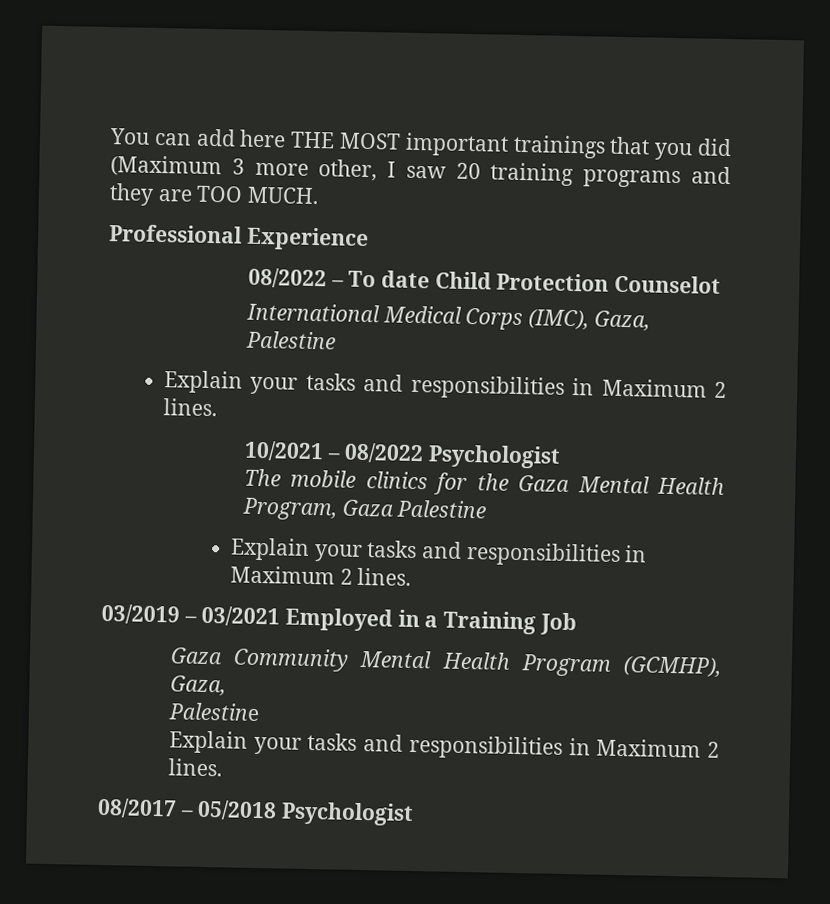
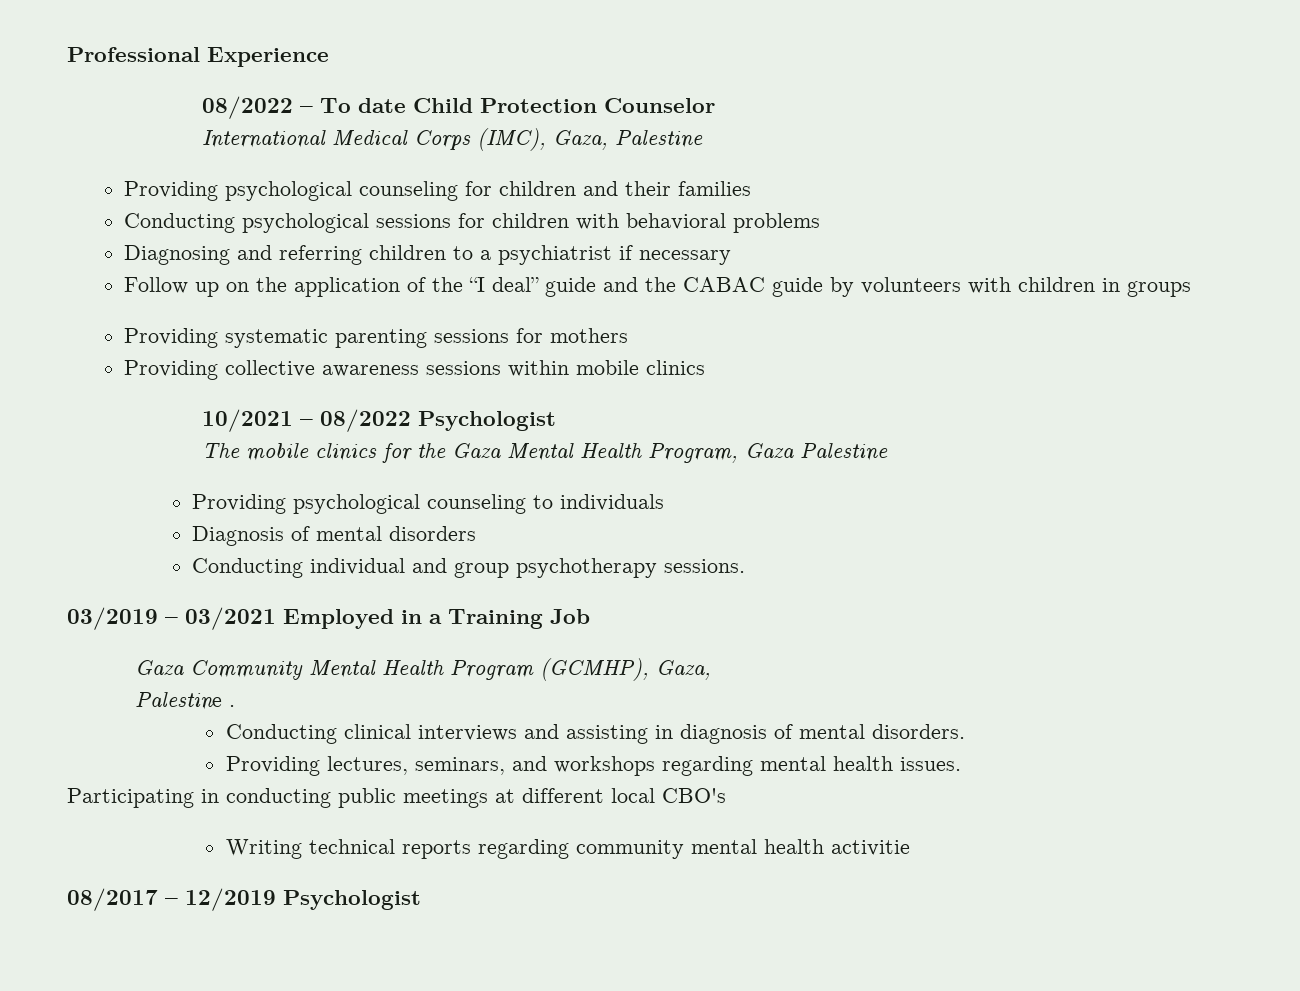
- You can add here THE MOST important trainings that you did (Maximum 3 more other, I saw 20 training programs and they are TOO MUCH.
- 08/2022 – To date Child Protection Counselot
+ 08/2022 – To date Child Protection Counselor
  International Medical Corps (IMC), Gaza, Palestine
- Explain your tasks and responsibilities in Maximum 2 lines.
+ Providing psychological counseling for children and their families
+ Conducting psychological sessions for children with behavioral problems
+ Diagnosing and referring children to a psychiatrist if necessary
+ Follow up on the application of the “I deal” guide and the CABAC guide by volunteers with children in groups
+ Providing systematic parenting sessions for mothers
+ Providing collective awareness sessions within mobile clinics
  The mobile clinics for the Gaza Mental Health Program, Gaza Palestine
- Explain your tasks and responsibilities in Maximum 2 lines.
+ Providing psychological counseling to individuals
+ Diagnosis of mental disorders
+ Conducting individual and group psychotherapy sessions.
  Gaza Community Mental Health Program (GCMHP), Gaza,
- Palestine
- Explain your tasks and responsibilities in Maximum 2 lines.
+ Palestine .
+ Conducting clinical interviews and assisting in diagnosis of mental disorders.
+ Providing lectures, seminars, and workshops regarding mental health issues.
+ Participating in conducting public meetings at different local CBO's
+ Writing technical reports regarding community mental health activitie
- 08/2017 – 05/2018 Psychologist
+ 08/2017 – 12/2019 Psychologist

